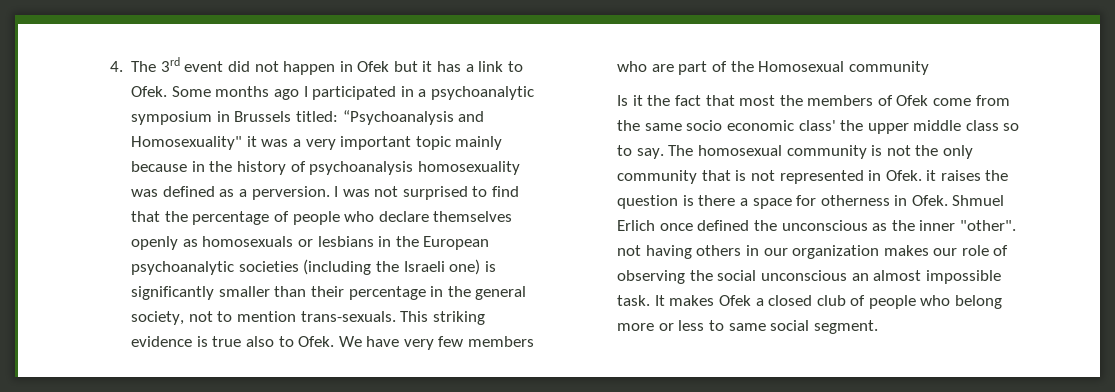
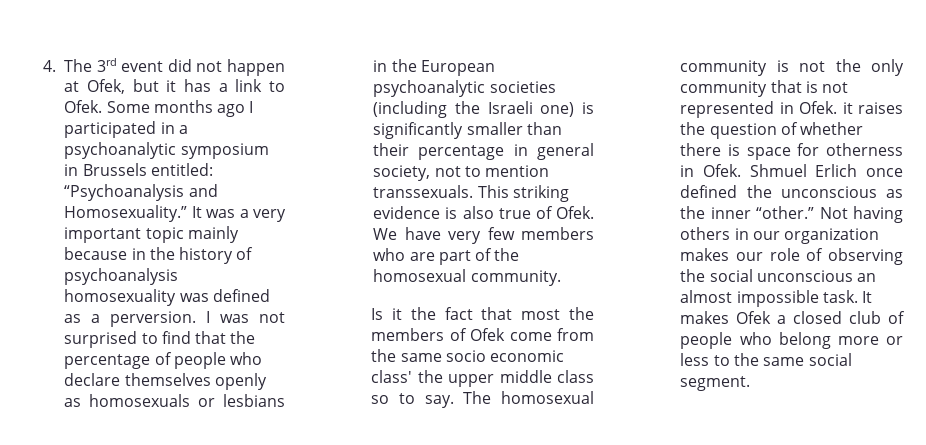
- 4. The 3rd event did not happen in Ofek but it has a link to Ofek.
+ 4. The 3rd event did not happen at Ofek, but it has a link to Ofek.
- Some months ago I participated in a psychoanalytic symposium in Brussels titled: “Psychoanalysis and Homosexuality" it was a very important topic mainly because in the history of psychoanalysis homosexuality was defined as a perversion.
+ Some months ago I participated in a psychoanalytic symposium in Brussels entitled: “Psychoanalysis and Homosexuality.” It was a very important topic mainly because in the history of psychoanalysis homosexuality was defined as a perversion.
- I was not surprised to find that the percentage of people who declare themselves openly as homosexuals or lesbians in the European psychoanalytic societies (including the Israeli one) is significantly smaller than their percentage in the general society, not to mention trans-sexuals.
+ I was not surprised to find that the percentage of people who declare themselves openly as homosexuals or lesbians in the European psychoanalytic societies (including the Israeli one) is significantly smaller than their percentage in general society, not to mention transsexuals.
- This striking evidence is true also to Ofek.
+ This striking evidence is also true of Ofek.
- We have very few members who are part of the Homosexual community
+ We have very few members who are part of the homosexual community.
- The homosexual community is not the only community that is not represented in Ofek. it raises the question is there a space for otherness in Ofek.
+ The homosexual community is not the only community that is not represented in Ofek. it raises the question of whether there is space for otherness in Ofek.
- Shmuel Erlich once defined the unconscious as the inner "other". not having others in our organization makes our role of observing the social unconscious an almost impossible task.
+ Shmuel Erlich once defined the unconscious as the inner “other.” Not having others in our organization makes our role of observing the social unconscious an almost impossible task.
- It makes Ofek a closed club of people who belong more or less to same social segment.
+ It makes Ofek a closed club of people who belong more or less to the same social segment.

